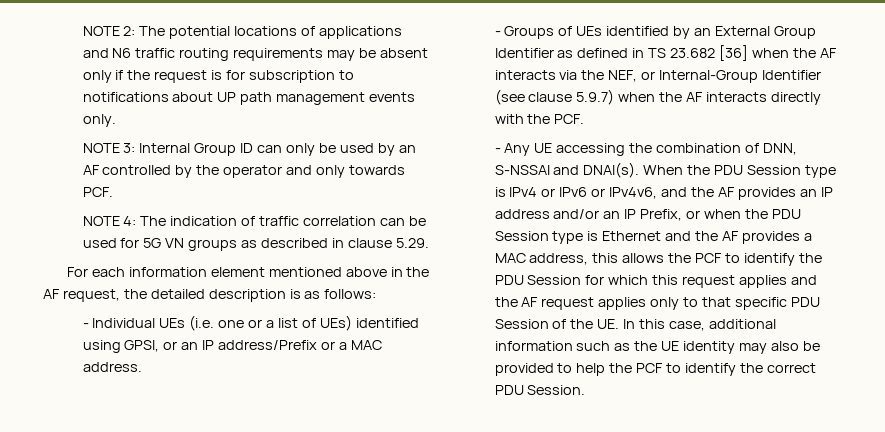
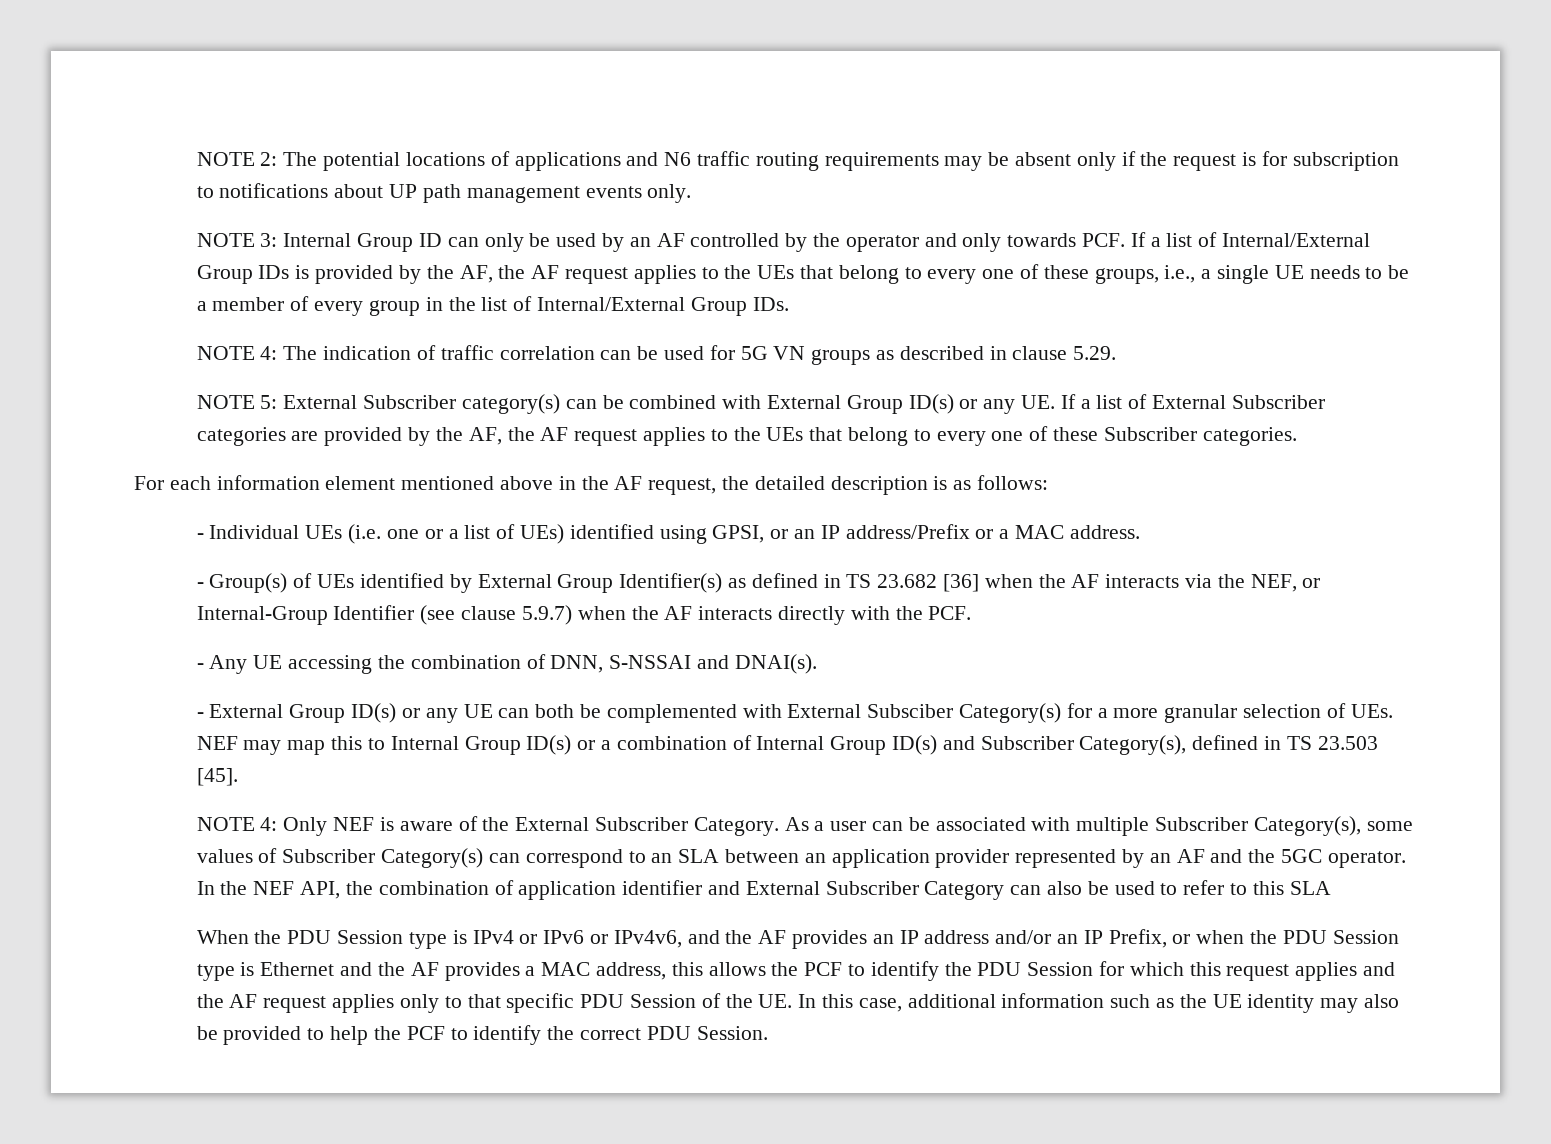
- NOTE 3: Internal Group ID can only be used by an AF controlled by the operator and only towards PCF.
+ NOTE 3: Internal Group ID can only be used by an AF controlled by the operator and only towards PCF. If a list of Internal/External Group IDs is provided by the AF, the AF request applies to the UEs that belong to every one of these groups, i.e., a single UE needs to be a member of every group in the list of Internal/External Group IDs.
+ NOTE 5: External Subscriber category(s) can be combined with External Group ID(s) or any UE. If a list of External Subscriber categories are provided by the AF, the AF request applies to the UEs that belong to every one of these Subscriber categories.
- - Groups of UEs identified by an External Group Identifier as defined in TS 23.682 [36] when the AF interacts via the NEF, or Internal-Group Identifier (see clause 5.9.7) when the AF interacts directly with the PCF.
+ - Group(s) of UEs identified by External Group Identifier(s) as defined in TS 23.682 [36] when the AF interacts via the NEF, or Internal-Group Identifier (see clause 5.9.7) when the AF interacts directly with the PCF.
- - Any UE accessing the combination of DNN, S-NSSAI and DNAI(s). When the PDU Session type is IPv4 or IPv6 or IPv4v6, and the AF provides an IP address and/or an IP Prefix, or when the PDU Session type is Ethernet and the AF provides a MAC address, this allows the PCF to identify the PDU Session for which this request applies and the AF request applies only to that specific PDU Session of the UE. In this case, additional information such as the UE identity may also be provided to help the PCF to identify the correct PDU Session.
+ - Any UE accessing the combination of DNN, S-NSSAI and DNAI(s).
+ - External Group ID(s) or any UE can both be complemented with External Subsciber Category(s) for a more granular selection of UEs. NEF may map this to Internal Group ID(s) or a combination of Internal Group ID(s) and Subscriber Category(s), defined in TS 23.503 [45].
+ NOTE 4: Only NEF is aware of the External Subscriber Category. As a user can be associated with multiple Subscriber Category(s), some values of Subscriber Category(s) can correspond to an SLA between an application provider represented by an AF and the 5GC operator. In the NEF API, the combination of application identifier and External Subscriber Category can also be used to refer to this SLA
+ When the PDU Session type is IPv4 or IPv6 or IPv4v6, and the AF provides an IP address and/or an IP Prefix, or when the PDU Session type is Ethernet and the AF provides a MAC address, this allows the PCF to identify the PDU Session for which this request applies and the AF request applies only to that specific PDU Session of the UE. In this case, additional information such as the UE identity may also be provided to help the PCF to identify the correct PDU Session.

